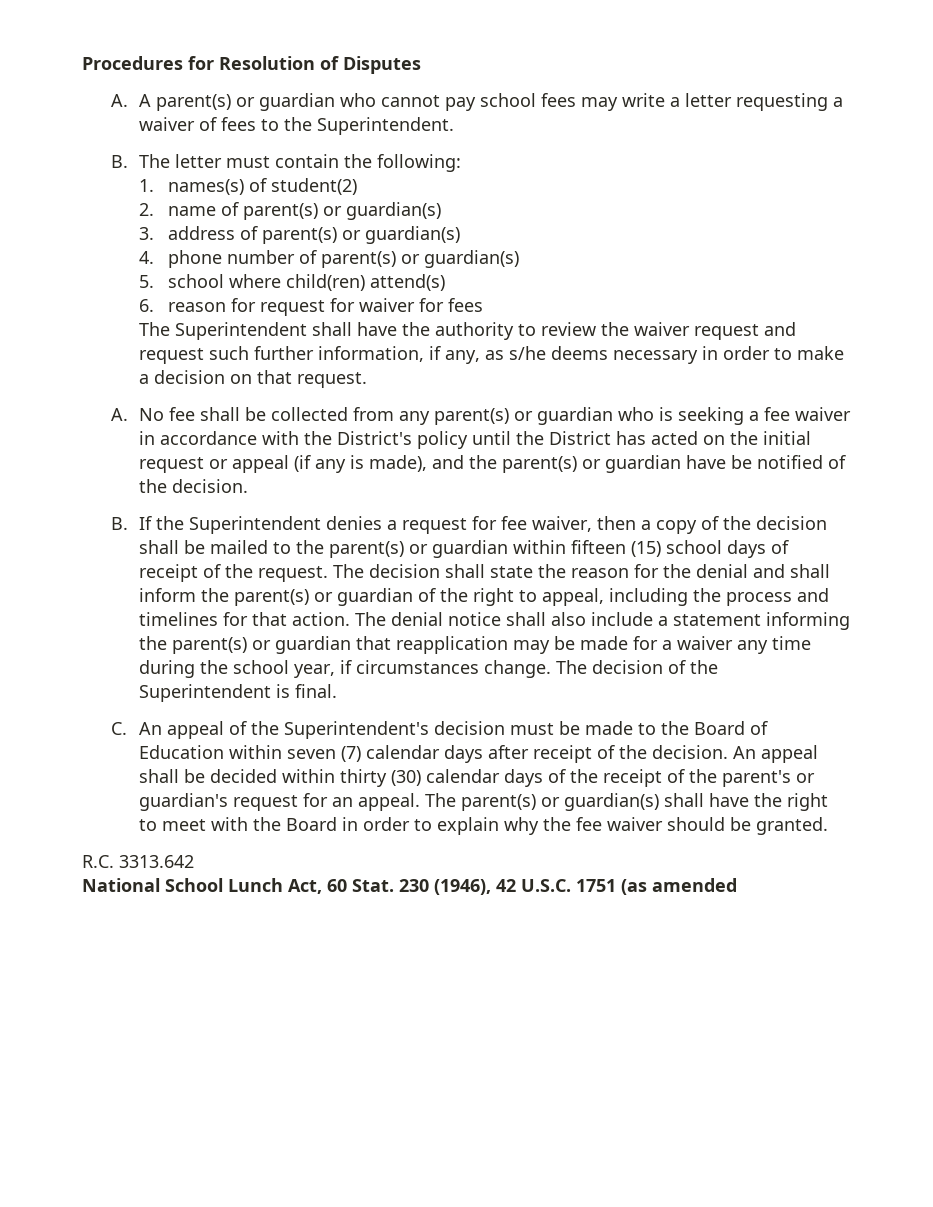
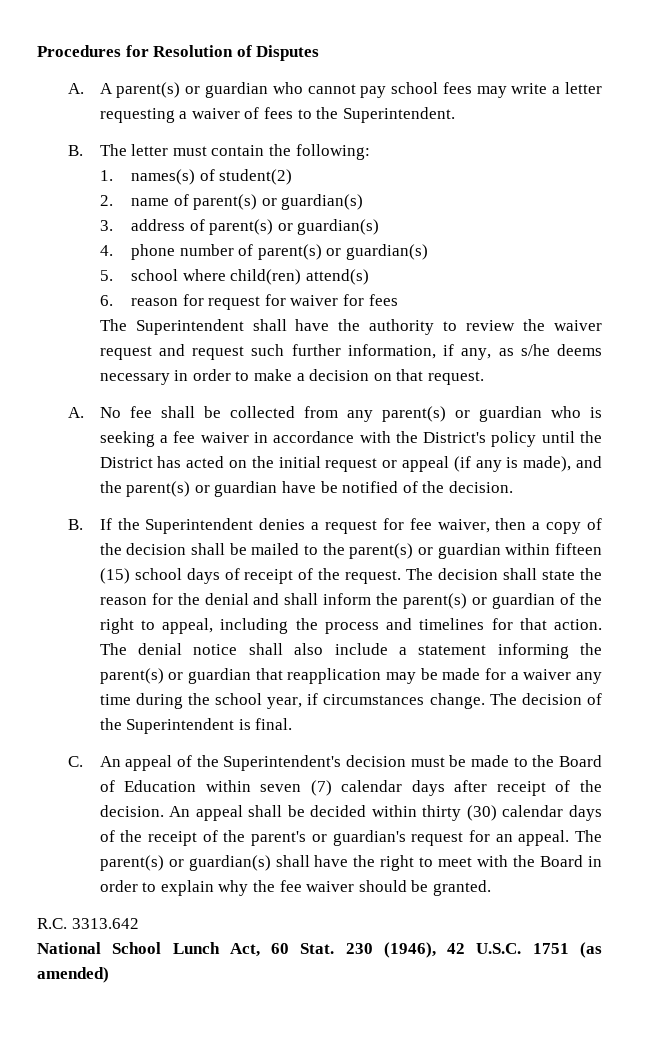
- 230 (1946), 42 U.S.C. 1751 (as amended
+ 230 (1946), 42 U.S.C. 1751 (as amended)

